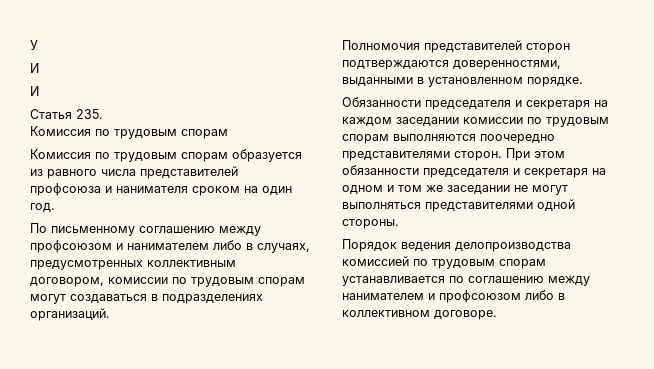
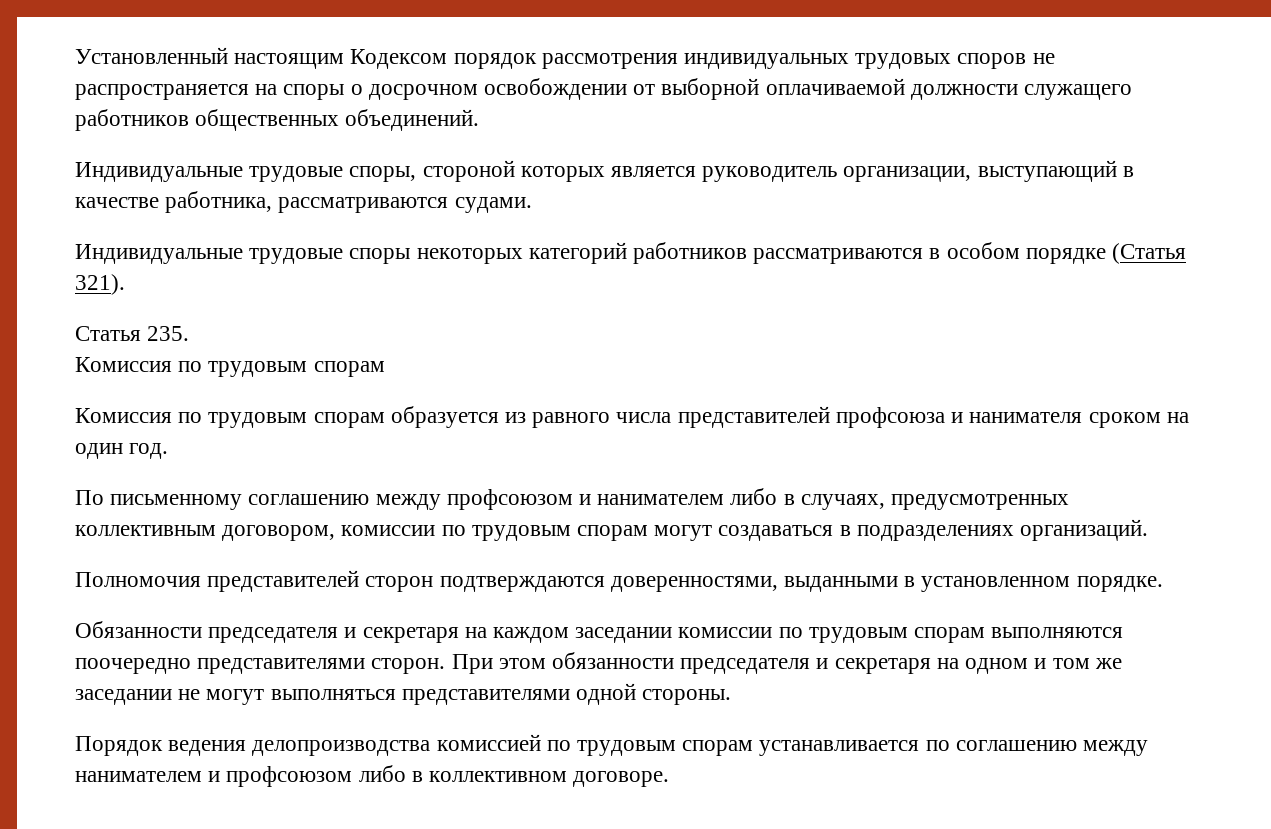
- У
- И
- И
+ Установленный настоящим Кодексом порядок рассмотрения индивидуальных трудовых споров не распространяется на споры о досрочном освобождении от выборной оплачиваемой должности служащего работников общественных объединений.
+ Индивидуальные трудовые споры, стороной которых является руководитель организации, выступающий в качестве работника, рассматриваются судами.
+ Индивидуальные трудовые споры некоторых категорий работников рассматриваются в особом порядке (Статья 321).

